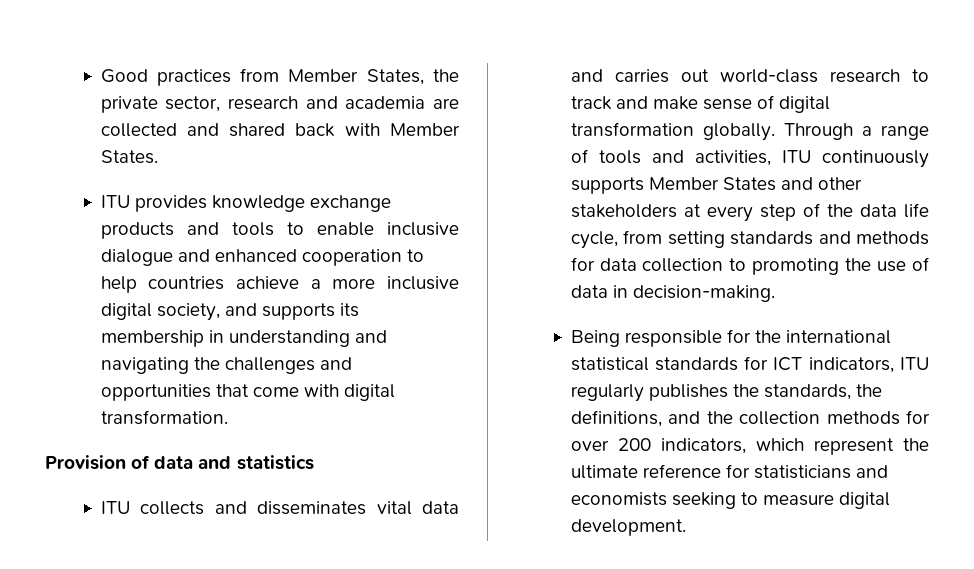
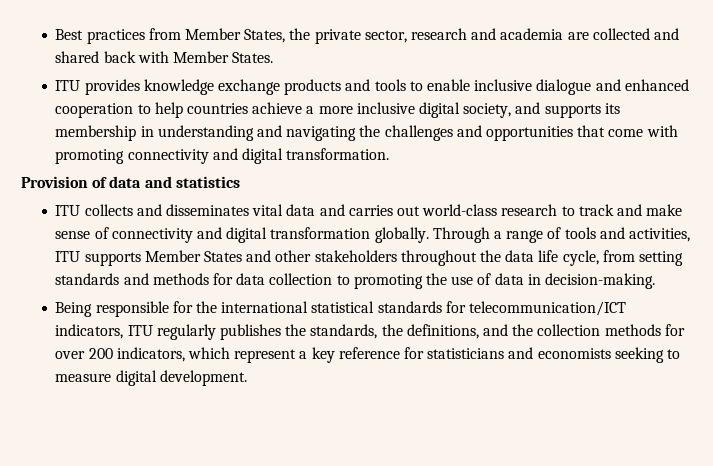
- Good practices from Member States, the private sector, research and academia are collected and shared back with Member States.
+ Best practices from Member States, the private sector, research and academia are collected and shared back with Member States.
- ITU provides knowledge exchange products and tools to enable inclusive dialogue and enhanced cooperation to help countries achieve a more inclusive digital society, and supports its membership in understanding and navigating the challenges and opportunities that come with digital transformation.
+ ITU provides knowledge exchange products and tools to enable inclusive dialogue and enhanced cooperation to help countries achieve a more inclusive digital society, and supports its membership in understanding and navigating the challenges and opportunities that come with promoting connectivity and digital transformation.
- ITU collects and disseminates vital data and carries out world-class research to track and make sense of digital transformation globally.
+ ITU collects and disseminates vital data and carries out world-class research to track and make sense of connectivity and digital transformation globally.
- Through a range of tools and activities, ITU continuously supports Member States and other stakeholders at every step of the data life cycle, from setting standards and methods for data collection to promoting the use of data in decision-making.
+ Through a range of tools and activities, ITU supports Member States and other stakeholders throughout the data life cycle, from setting standards and methods for data collection to promoting the use of data in decision-making.
- Being responsible for the international statistical standards for ICT indicators, ITU regularly publishes the standards, the definitions, and the collection methods for over 200 indicators, which represent the ultimate reference for statisticians and economists seeking to measure digital development.
+ Being responsible for the international statistical standards for telecommunication/ICT indicators, ITU regularly publishes the standards, the definitions, and the collection methods for over 200 indicators, which represent a key reference for statisticians and economists seeking to measure digital development.

